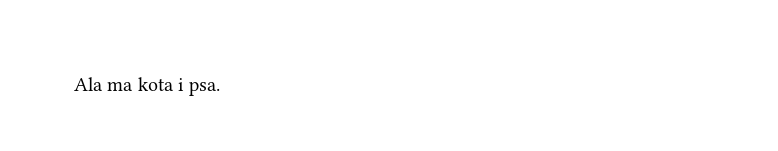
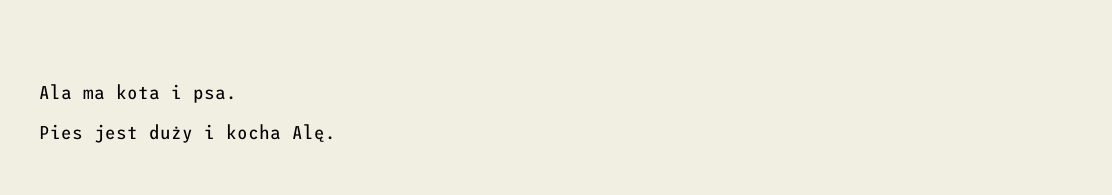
+ Pies jest duży i kocha Alę.

